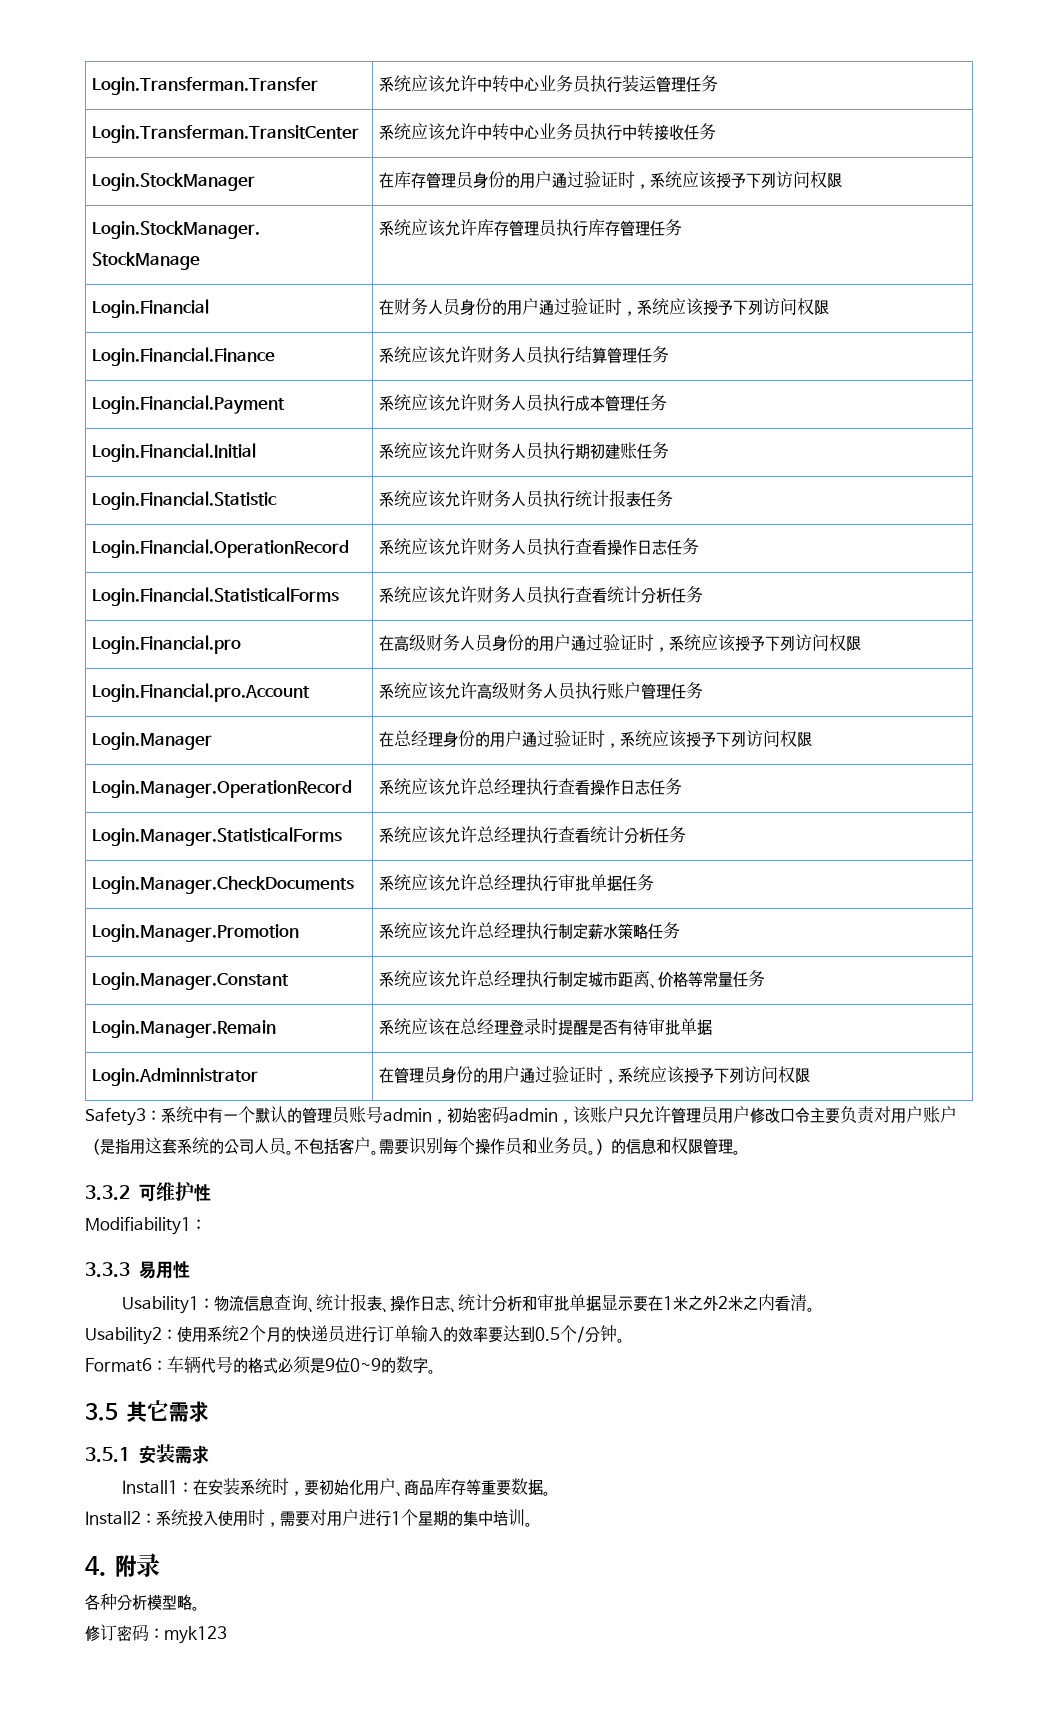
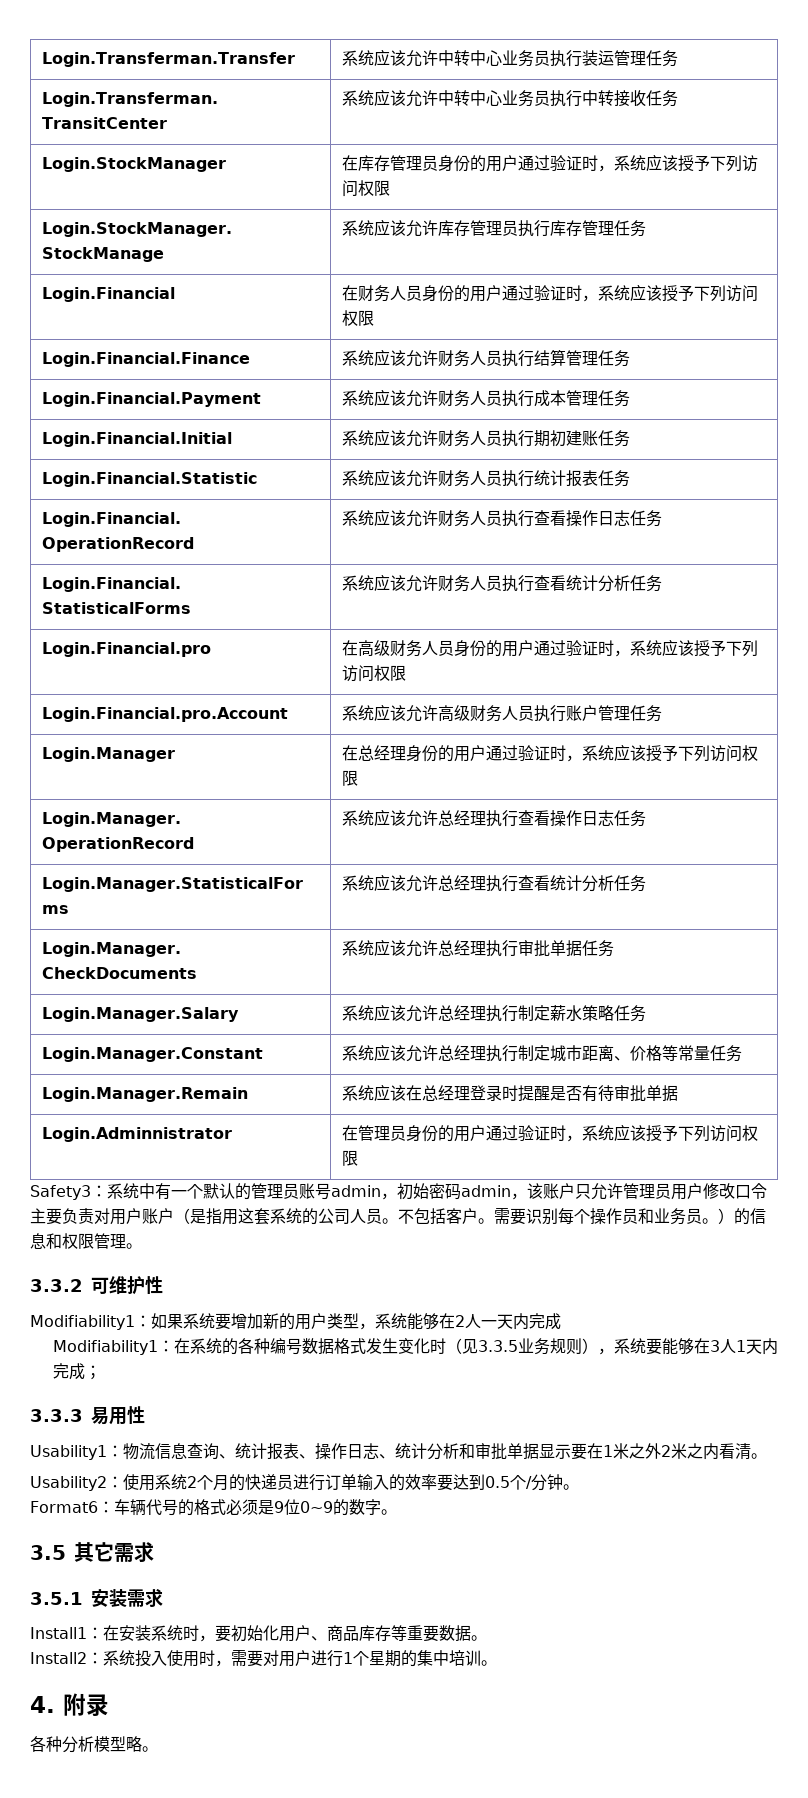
- Login.Manager.Promotion | 系统应该允许总经理执行制定薪水策略任务
+ Login.Manager.Salary | 系统应该允许总经理执行制定薪水策略任务
- Modifiability1：
+ Modifiability1：如果系统要增加新的用户类型，系统能够在2人一天内完成
+ Modifiability1：在系统的各种编号数据格式发生变化时（见3.3.5业务规则），系统要能够在3人1天内完成；
- 修订密码：myk123

